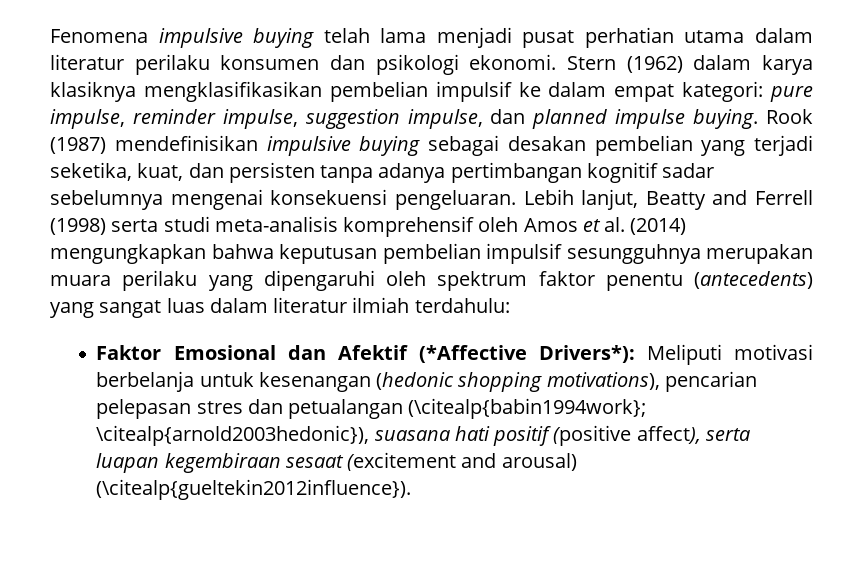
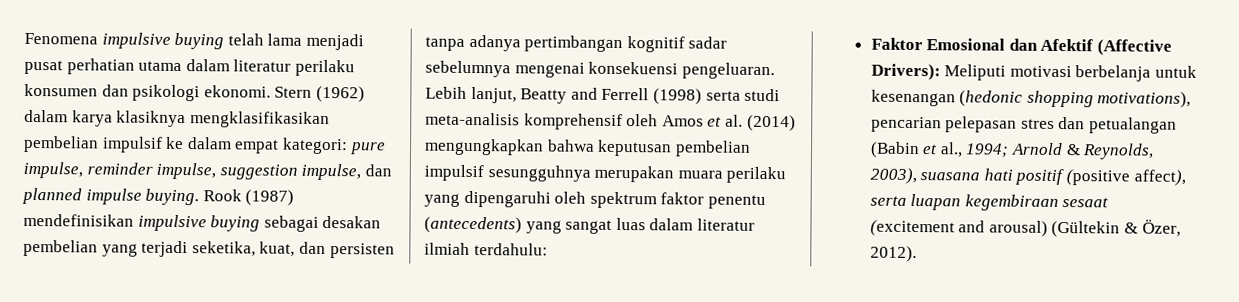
- Faktor Emosional dan Afektif (*Affective Drivers*): Meliputi motivasi berbelanja untuk kesenangan (hedonic shopping motivations), pencarian pelepasan stres dan petualangan (\citealp{babin1994work}; \citealp{arnold2003hedonic}), suasana hati positif (positive affect), serta luapan kegembiraan sesaat (excitement and arousal) (\citealp{gueltekin2012influence}).
+ Faktor Emosional dan Afektif (Affective Drivers): Meliputi motivasi berbelanja untuk kesenangan (hedonic shopping motivations), pencarian pelepasan stres dan petualangan (Babin et al., 1994; Arnold & Reynolds, 2003), suasana hati positif (positive affect), serta luapan kegembiraan sesaat (excitement and arousal) (Gültekin & Özer, 2012).

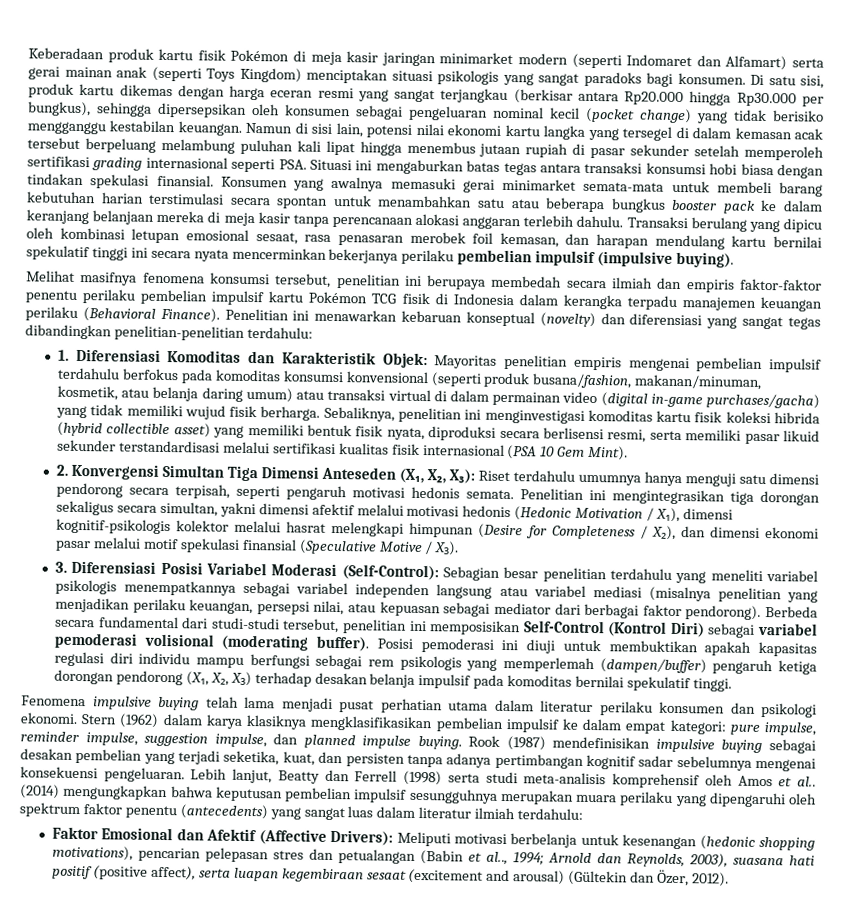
+ Keberadaan produk kartu fisik Pokémon di meja kasir jaringan minimarket modern (seperti Indomaret dan Alfamart) serta gerai mainan anak (seperti Toys Kingdom) menciptakan situasi psikologis yang sangat paradoks bagi konsumen. Di satu sisi, produk kartu dikemas dengan harga eceran resmi yang sangat terjangkau (berkisar antara Rp20.000 hingga Rp30.000 per bungkus), sehingga dipersepsikan oleh konsumen sebagai pengeluaran nominal kecil (pocket change) yang tidak berisiko mengganggu kestabilan keuangan. Namun di sisi lain, potensi nilai ekonomi kartu langka yang tersegel di dalam kemasan acak tersebut berpeluang melambung puluhan kali lipat hingga menembus jutaan rupiah di pasar sekunder setelah memperoleh sertifikasi grading internasional seperti PSA. Situasi ini mengaburkan batas tegas antara transaksi konsumsi hobi biasa dengan tindakan spekulasi finansial. Konsumen yang awalnya memasuki gerai minimarket semata-mata untuk membeli barang kebutuhan harian terstimulasi secara spontan untuk menambahkan satu atau beberapa bungkus booster pack ke dalam keranjang belanjaan mereka di meja kasir tanpa perencanaan alokasi anggaran terlebih dahulu. Transaksi berulang yang dipicu oleh kombinasi letupan emosional sesaat, rasa penasaran merobek foil kemasan, dan harapan mendulang kartu bernilai spekulatif tinggi ini secara nyata mencerminkan bekerjanya perilaku pembelian impulsif (impulsive buying).
+ Melihat masifnya fenomena konsumsi tersebut, penelitian ini berupaya membedah secara ilmiah dan empiris faktor-faktor penentu perilaku pembelian impulsif kartu Pokémon TCG fisik di Indonesia dalam kerangka terpadu manajemen keuangan perilaku (Behavioral Finance). Penelitian ini menawarkan kebaruan konseptual (novelty) dan diferensiasi yang sangat tegas dibandingkan penelitian-penelitian terdahulu:
+ 1. Diferensiasi Komoditas dan Karakteristik Objek: Mayoritas penelitian empiris mengenai pembelian impulsif terdahulu berfokus pada komoditas konsumsi konvensional (seperti produk busana/fashion, makanan/minuman, kosmetik, atau belanja daring umum) atau transaksi virtual di dalam permainan video (digital in-game purchases/gacha) yang tidak memiliki wujud fisik berharga. Sebaliknya, penelitian ini menginvestigasi komoditas kartu fisik koleksi hibrida (hybrid collectible asset) yang memiliki bentuk fisik nyata, diproduksi secara berlisensi resmi, serta memiliki pasar likuid sekunder terstandardisasi melalui sertifikasi kualitas fisik internasional (PSA 10 Gem Mint).
+ 2. Konvergensi Simultan Tiga Dimensi Anteseden (X₁, X₂, X₃): Riset terdahulu umumnya hanya menguji satu dimensi pendorong secara terpisah, seperti pengaruh motivasi hedonis semata. Penelitian ini mengintegrasikan tiga dorongan sekaligus secara simultan, yakni dimensi afektif melalui motivasi hedonis (Hedonic Motivation / X₁), dimensi kognitif-psikologis kolektor melalui hasrat melengkapi himpunan (Desire for Completeness / X₂), dan dimensi ekonomi pasar melalui motif spekulasi finansial (Speculative Motive / X₃).
+ 3. Diferensiasi Posisi Variabel Moderasi (Self-Control): Sebagian besar penelitian terdahulu yang meneliti variabel psikologis menempatkannya sebagai variabel independen langsung atau variabel mediasi (misalnya penelitian yang menjadikan perilaku keuangan, persepsi nilai, atau kepuasan sebagai mediator dari berbagai faktor pendorong). Berbeda secara fundamental dari studi-studi tersebut, penelitian ini memposisikan Self-Control (Kontrol Diri) sebagai variabel pemoderasi volisional (moderating buffer). Posisi pemoderasi ini diuji untuk membuktikan apakah kapasitas regulasi diri individu mampu berfungsi sebagai rem psikologis yang memperlemah (dampen/buffer) pengaruh ketiga dorongan pendorong (X₁, X₂, X₃) terhadap desakan belanja impulsif pada komoditas bernilai spekulatif tinggi.
- Lebih lanjut, Beatty and Ferrell (1998) serta studi meta-analisis komprehensif oleh Amos et al. (2014) mengungkapkan bahwa keputusan pembelian impulsif sesungguhnya merupakan muara perilaku yang dipengaruhi oleh spektrum faktor penentu (antecedents) yang sangat luas dalam literatur ilmiah terdahulu:
+ Lebih lanjut, Beatty dan Ferrell (1998) serta studi meta-analisis komprehensif oleh Amos et al.. (2014) mengungkapkan bahwa keputusan pembelian impulsif sesungguhnya merupakan muara perilaku yang dipengaruhi oleh spektrum faktor penentu (antecedents) yang sangat luas dalam literatur ilmiah terdahulu:
- Faktor Emosional dan Afektif (Affective Drivers): Meliputi motivasi berbelanja untuk kesenangan (hedonic shopping motivations), pencarian pelepasan stres dan petualangan (Babin et al., 1994; Arnold & Reynolds, 2003), suasana hati positif (positive affect), serta luapan kegembiraan sesaat (excitement and arousal) (Gültekin & Özer, 2012).
+ Faktor Emosional dan Afektif (Affective Drivers): Meliputi motivasi berbelanja untuk kesenangan (hedonic shopping motivations), pencarian pelepasan stres dan petualangan (Babin et al.., 1994; Arnold dan Reynolds, 2003), suasana hati positif (positive affect), serta luapan kegembiraan sesaat (excitement and arousal) (Gültekin dan Özer, 2012).

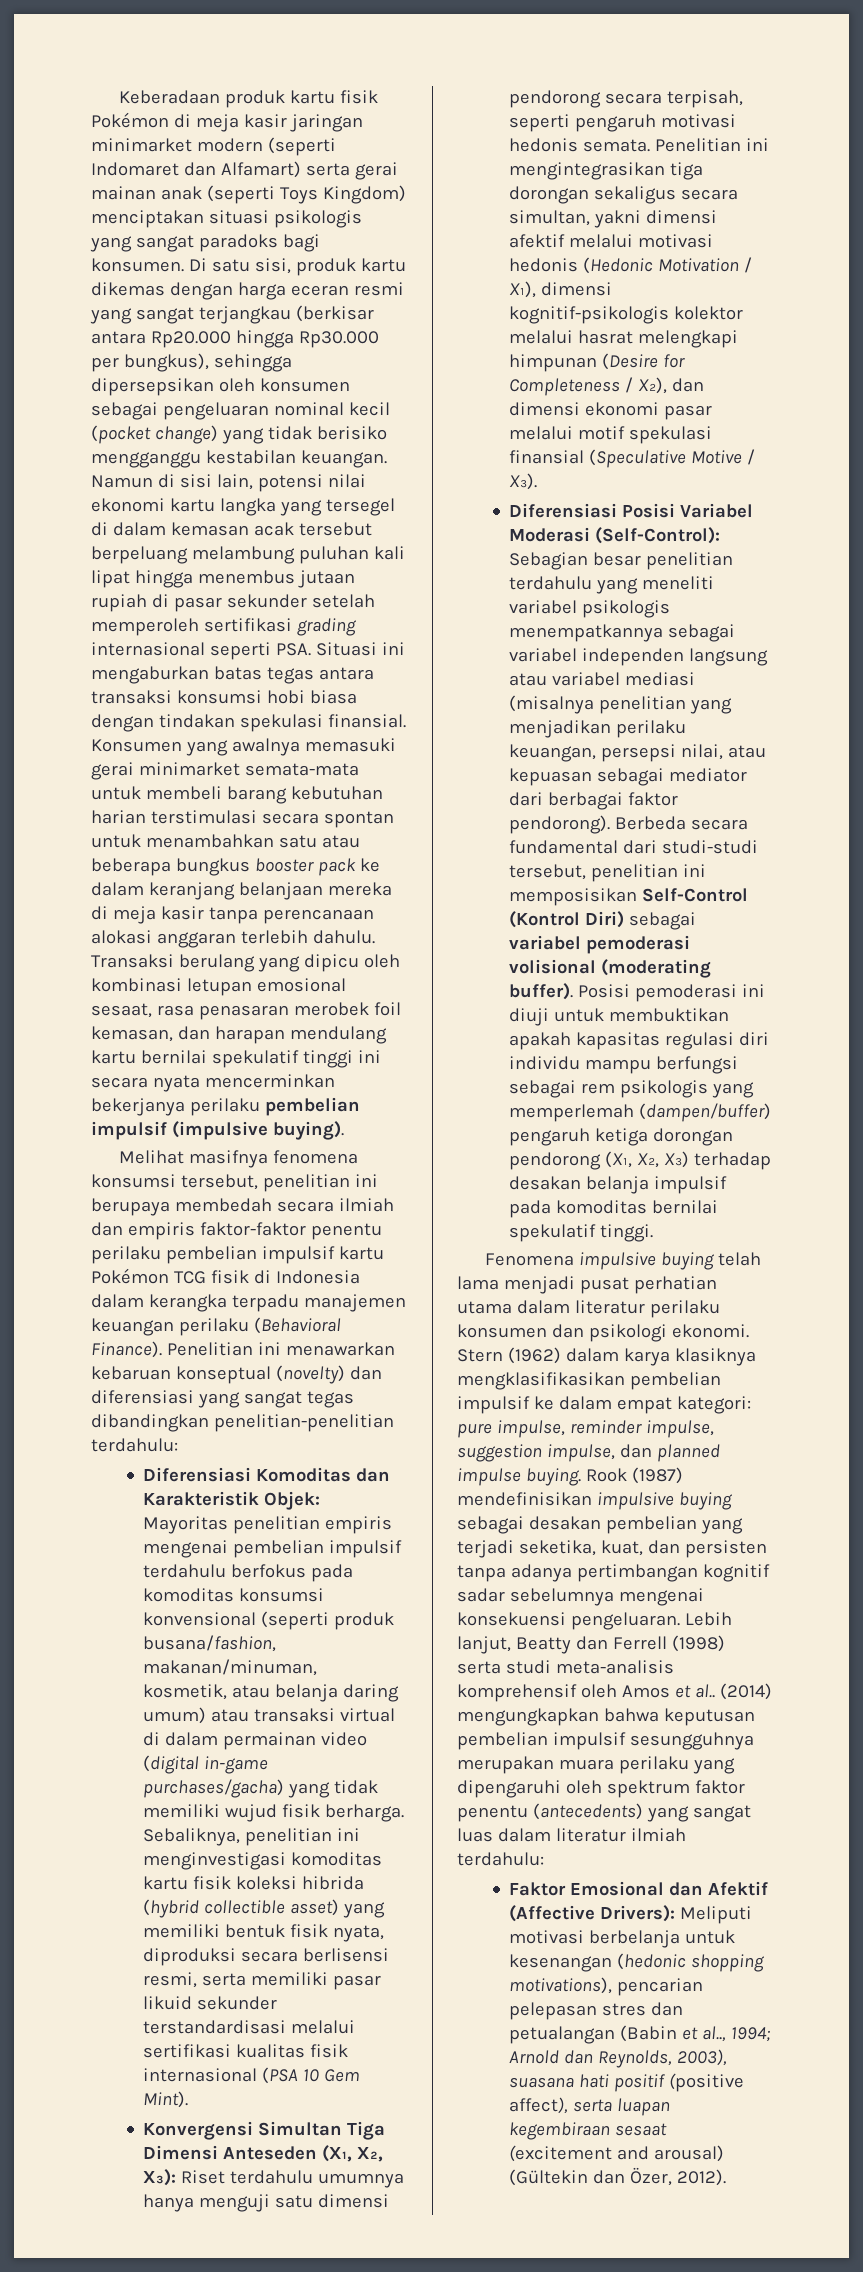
- 1. Diferensiasi Komoditas dan Karakteristik Objek: Mayoritas penelitian empiris mengenai pembelian impulsif terdahulu berfokus pada komoditas konsumsi konvensional (seperti produk busana/fashion, makanan/minuman, kosmetik, atau belanja daring umum) atau transaksi virtual di dalam permainan video (digital in-game purchases/gacha) yang tidak memiliki wujud fisik berharga.
+ Diferensiasi Komoditas dan Karakteristik Objek: Mayoritas penelitian empiris mengenai pembelian impulsif terdahulu berfokus pada komoditas konsumsi konvensional (seperti produk busana/fashion, makanan/minuman, kosmetik, atau belanja daring umum) atau transaksi virtual di dalam permainan video (digital in-game purchases/gacha) yang tidak memiliki wujud fisik berharga.
- 2. Konvergensi Simultan Tiga Dimensi Anteseden (X₁, X₂, X₃): Riset terdahulu umumnya hanya menguji satu dimensi pendorong secara terpisah, seperti pengaruh motivasi hedonis semata.
+ Konvergensi Simultan Tiga Dimensi Anteseden (X₁, X₂, X₃): Riset terdahulu umumnya hanya menguji satu dimensi pendorong secara terpisah, seperti pengaruh motivasi hedonis semata.
- 3. Diferensiasi Posisi Variabel Moderasi (Self-Control): Sebagian besar penelitian terdahulu yang meneliti variabel psikologis menempatkannya sebagai variabel independen langsung atau variabel mediasi (misalnya penelitian yang menjadikan perilaku keuangan, persepsi nilai, atau kepuasan sebagai mediator dari berbagai faktor pendorong).
+ Diferensiasi Posisi Variabel Moderasi (Self-Control): Sebagian besar penelitian terdahulu yang meneliti variabel psikologis menempatkannya sebagai variabel independen langsung atau variabel mediasi (misalnya penelitian yang menjadikan perilaku keuangan, persepsi nilai, atau kepuasan sebagai mediator dari berbagai faktor pendorong).

